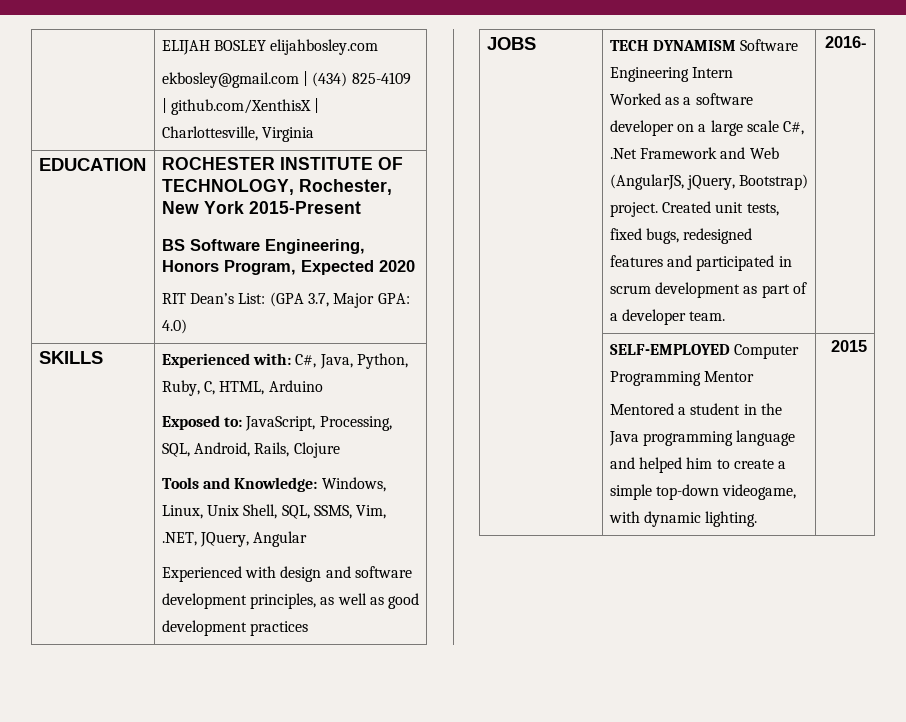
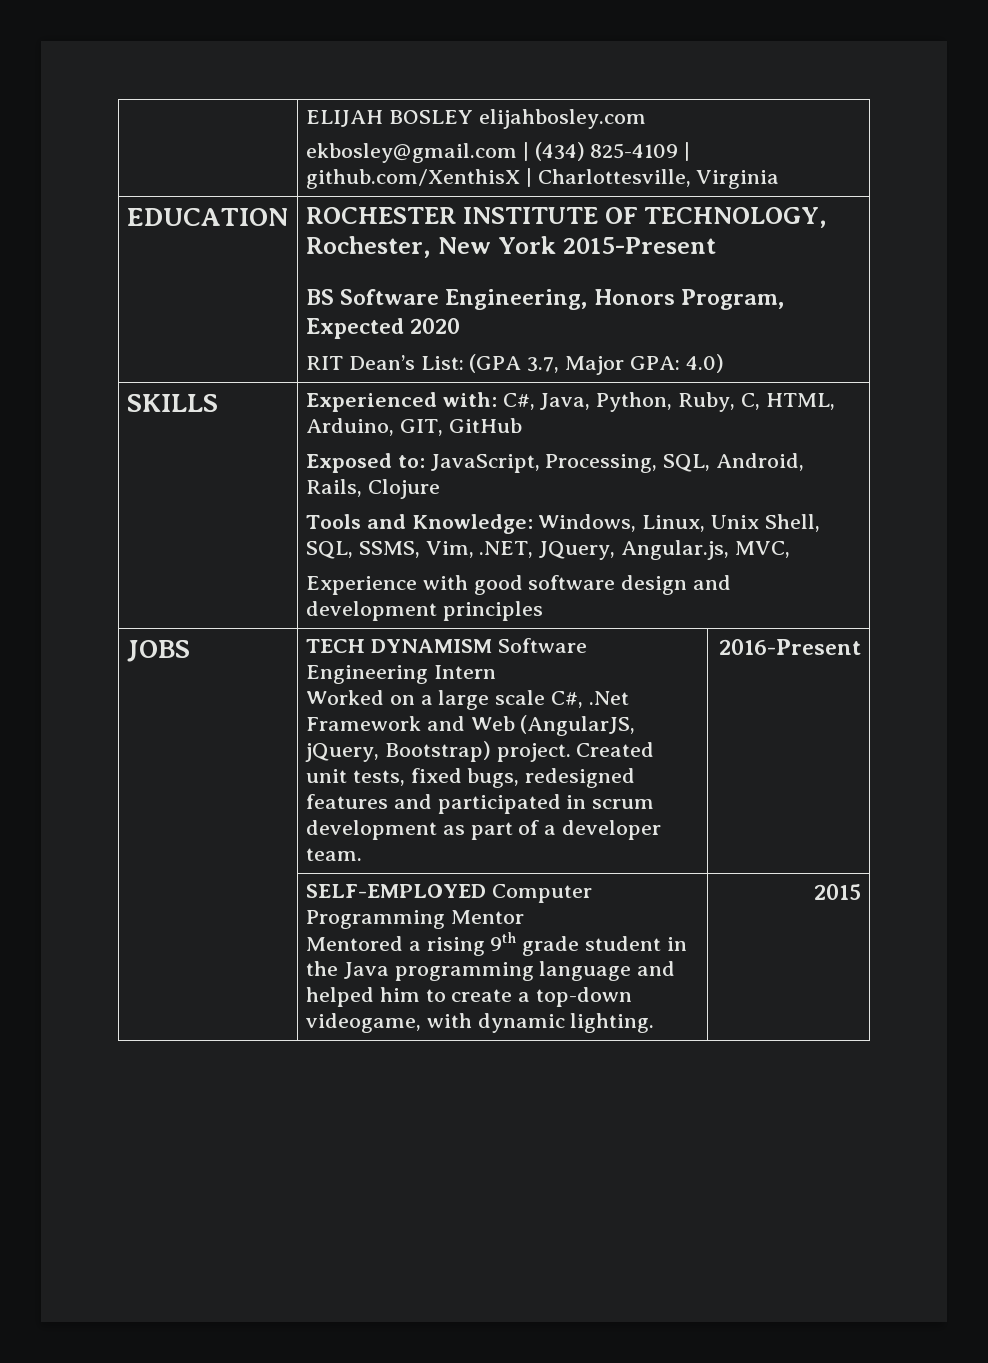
- Experienced with: C#, Java, Python, Ruby, C, HTML, Arduino
+ Experienced with: C#, Java, Python, Ruby, C, HTML, Arduino, GIT, GitHub
- Tools and Knowledge: Windows, Linux, Unix Shell, SQL, SSMS, Vim, .NET, JQuery, Angular
- Experienced with design and software development principles, as well as good development practices
+ Tools and Knowledge: Windows, Linux, Unix Shell, SQL, SSMS, Vim, .NET, JQuery, Angular.js, MVC,
+ Experience with good software design and development principles
- Worked as a software developer on a large scale C#, .Net Framework and Web (AngularJS, jQuery, Bootstrap) project.
+ Worked on a large scale C#, .Net Framework and Web (AngularJS, jQuery, Bootstrap) project.
- 2016-
+ 2016-Present
  | SELF-EMPLOYED Computer Programming Mentor
- Mentored a student in the Java programming language and helped him to create a simple top-down videogame, with dynamic lighting. | 2015
+ Mentored a rising 9th grade student in the Java programming language and helped him to create a top-down videogame, with dynamic lighting. | 2015

